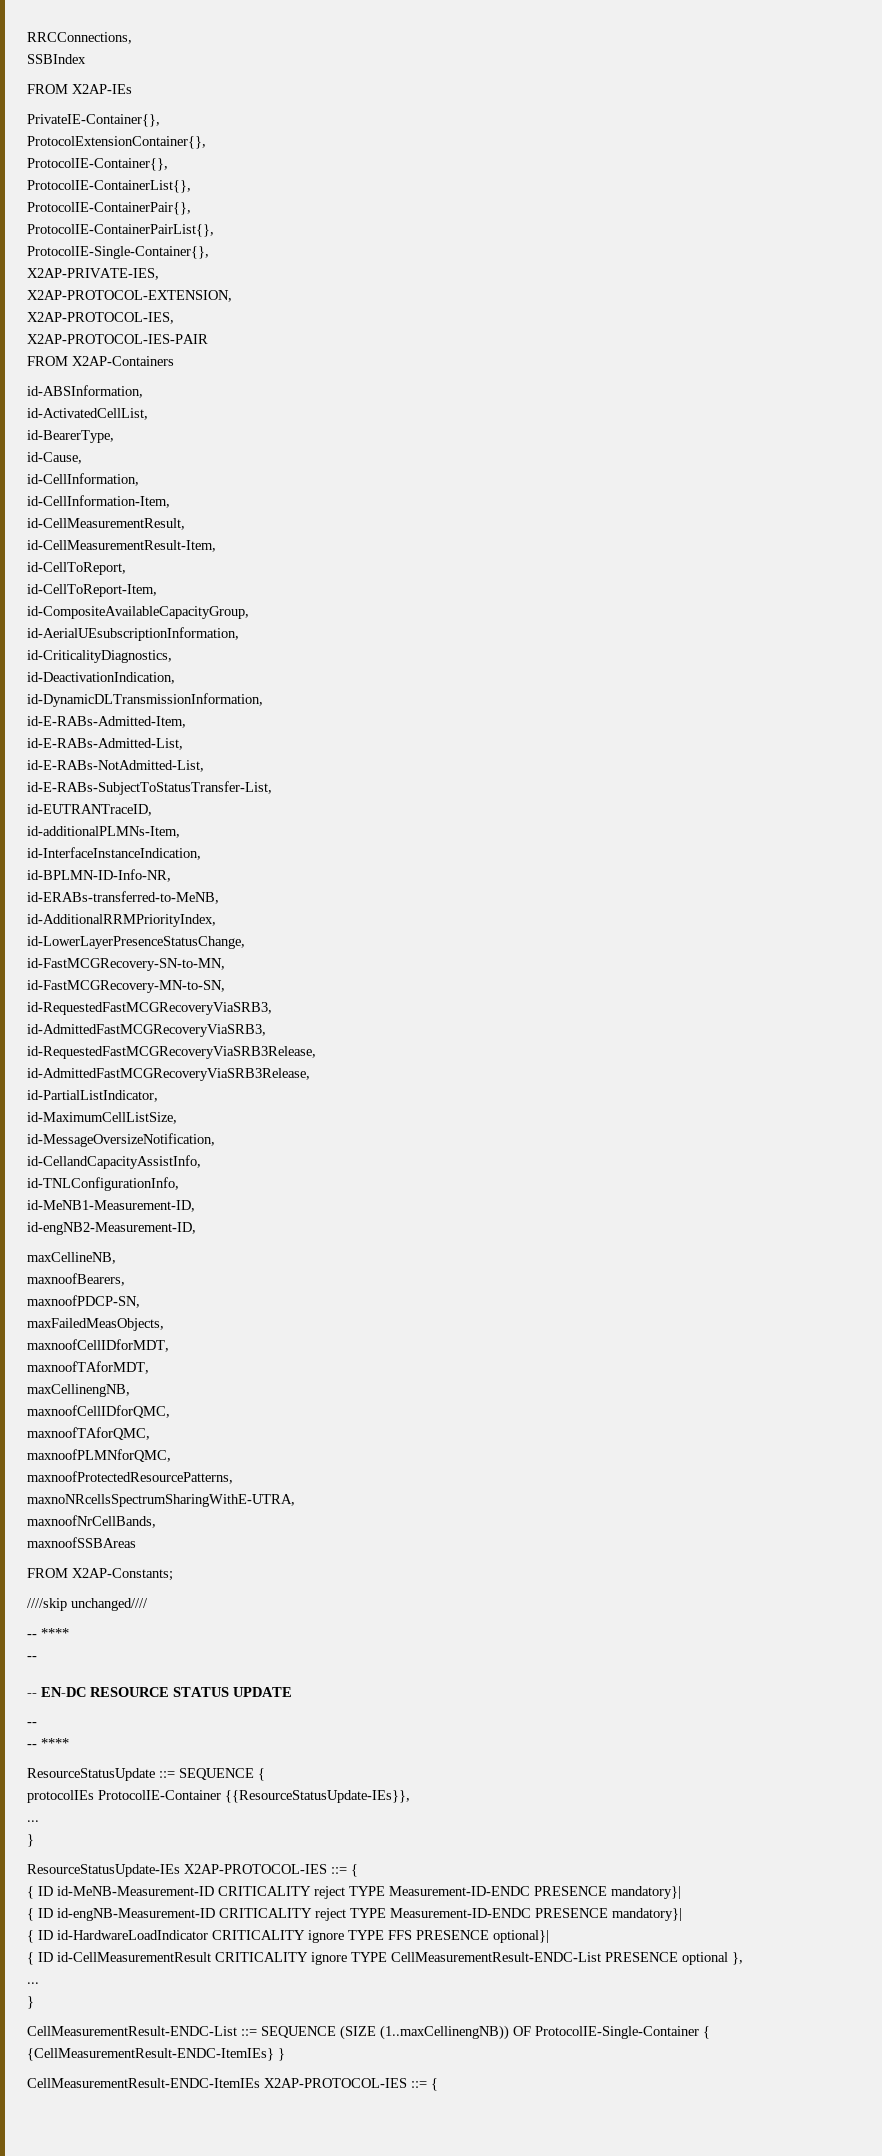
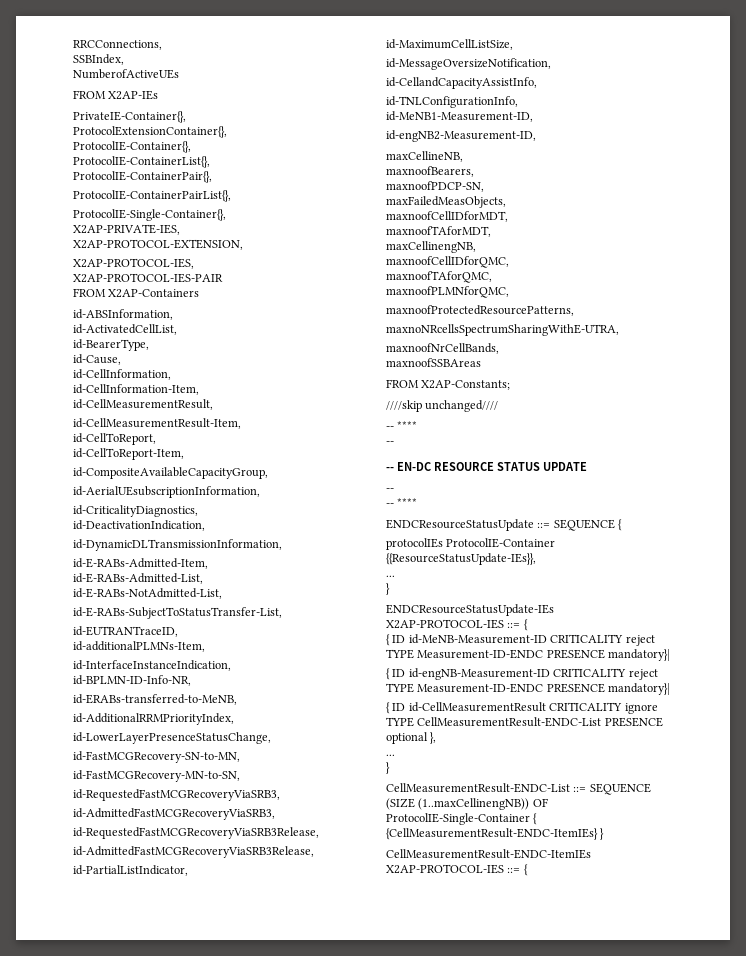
- SSBIndex
+ SSBIndex,
+ NumberofActiveUEs
- ResourceStatusUpdate ::= SEQUENCE {
+ ENDCResourceStatusUpdate ::= SEQUENCE {
- ResourceStatusUpdate-IEs X2AP-PROTOCOL-IES ::= {
+ ENDCResourceStatusUpdate-IEs X2AP-PROTOCOL-IES ::= {
- { ID id-HardwareLoadIndicator CRITICALITY ignore TYPE FFS PRESENCE optional}|

